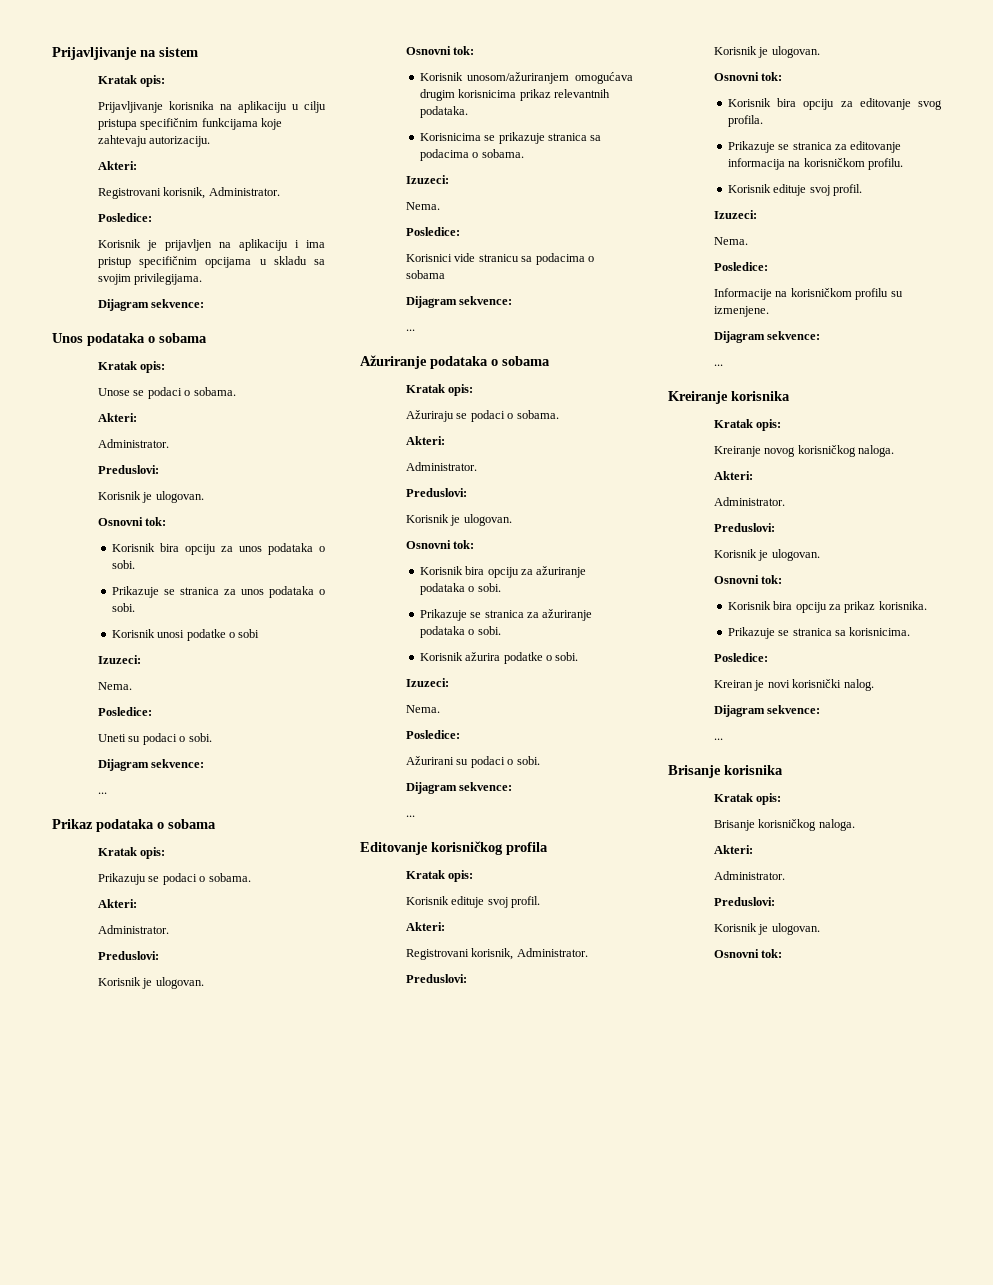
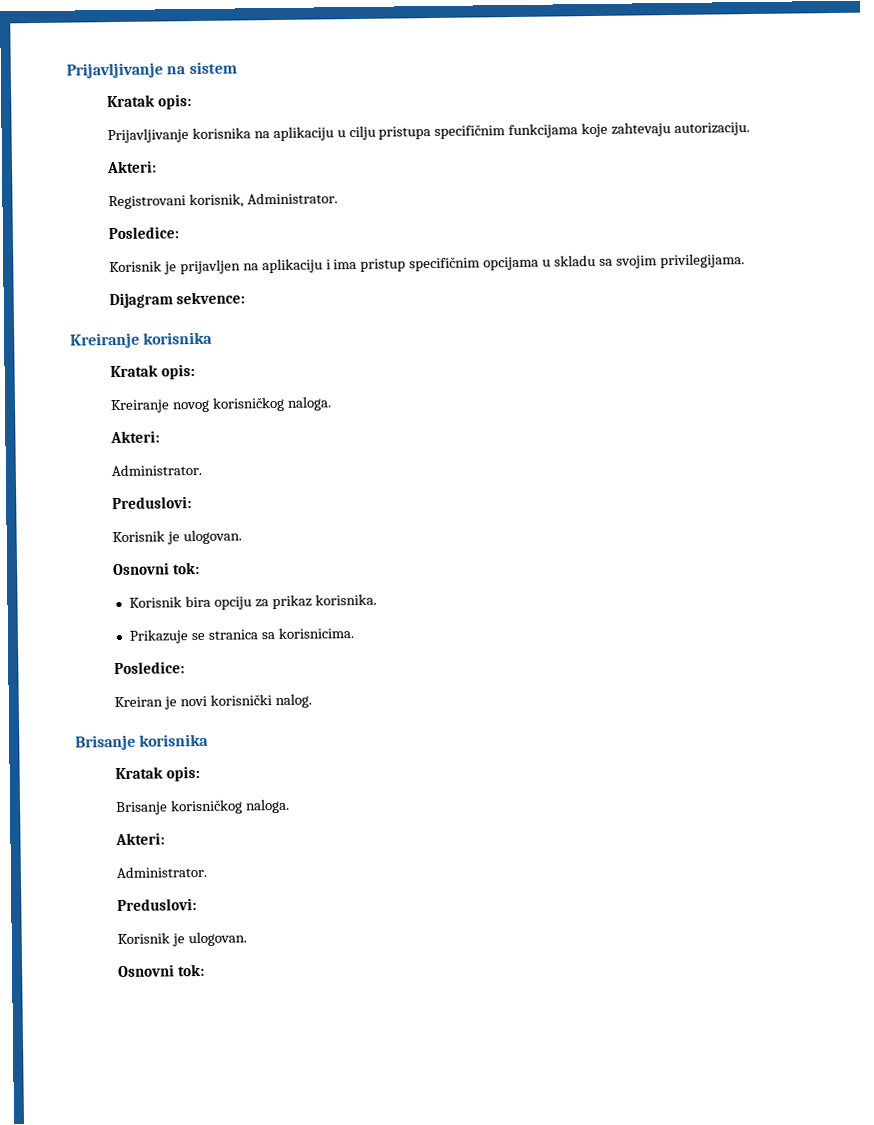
- Unos podataka o sobama
- Kratak opis:
- Unose se podaci o sobama.
- Akteri:
- Administrator.
- Preduslovi:
- Korisnik je ulogovan.
- Osnovni tok:
- Korisnik bira opciju za unos podataka o sobi.
- Prikazuje se stranica za unos podataka o sobi.
- Korisnik unosi podatke o sobi
- Izuzeci:
- Nema.
- Posledice:
- Uneti su podaci o sobi.
- Dijagram sekvence:
- ...
- Prikaz podataka o sobama
- Kratak opis:
- Prikazuju se podaci o sobama.
- Akteri:
- Administrator.
- Preduslovi:
- Korisnik je ulogovan.
- Osnovni tok:
- Korisnik unosom/ažuriranjem omogućava drugim korisnicima prikaz relevantnih podataka.
- Korisnicima se prikazuje stranica sa podacima o sobama.
- Izuzeci:
- Nema.
- Posledice:
- Korisnici vide stranicu sa podacima o sobama
- Dijagram sekvence:
- ...
- Ažuriranje podataka o sobama
- Kratak opis:
- Ažuriraju se podaci o sobama.
- Akteri:
- Administrator.
- Preduslovi:
- Korisnik je ulogovan.
- Osnovni tok:
- Korisnik bira opciju za ažuriranje podataka o sobi.
- Prikazuje se stranica za ažuriranje podataka o sobi.
- Korisnik ažurira podatke o sobi.
- Izuzeci:
- Nema.
- Posledice:
- Ažurirani su podaci o sobi.
- Dijagram sekvence:
- ...
- Editovanje korisničkog profila
- Kratak opis:
- Korisnik edituje svoj profil.
- Akteri:
- Registrovani korisnik, Administrator.
- Preduslovi:
- Korisnik je ulogovan.
- Osnovni tok:
- Korisnik bira opciju za editovanje svog profila.
- Prikazuje se stranica za editovanje informacija na korisničkom profilu.
- Korisnik edituje svoj profil.
- Izuzeci:
- Nema.
- Posledice:
- Informacije na korisničkom profilu su izmenjene.
- Dijagram sekvence:
- ...
  Kreiran je novi korisnički nalog.
- Dijagram sekvence:
- ...

